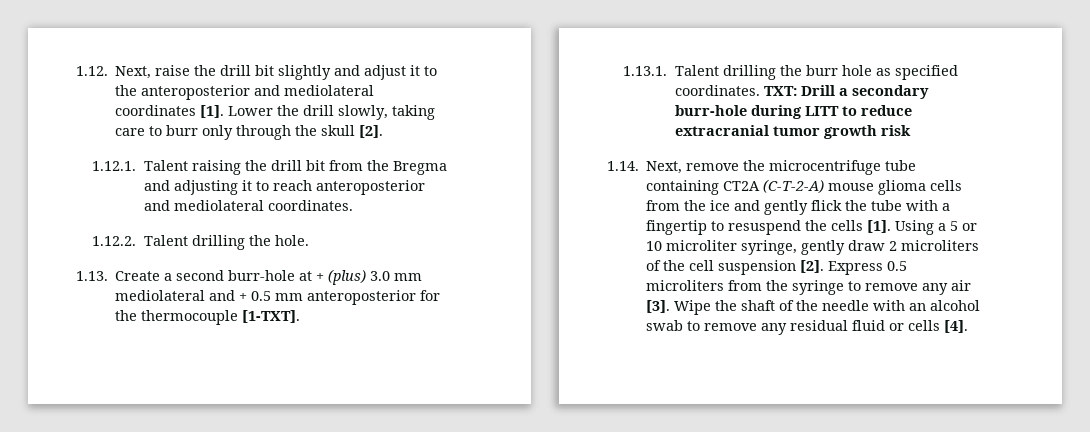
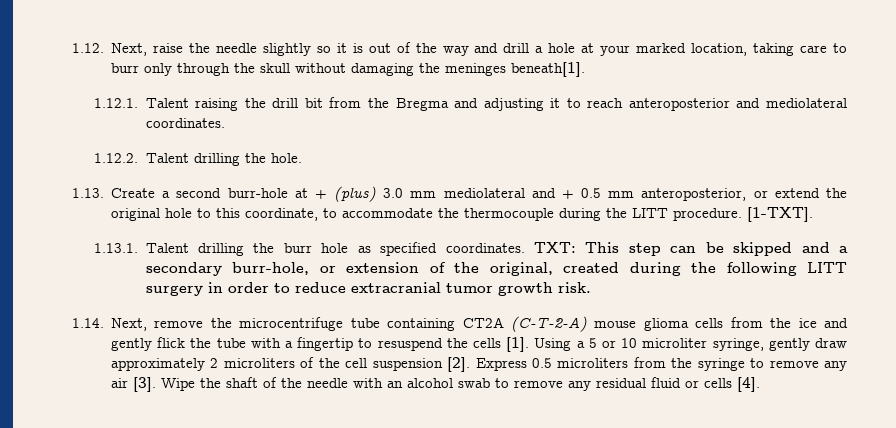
- 1.12. Next, raise the drill bit slightly and adjust it to the anteroposterior and mediolateral coordinates [1]. Lower the drill slowly, taking care to burr only through the skull [2].
+ 1.12. Next, raise the needle slightly so it is out of the way and drill a hole at your marked location, taking care to burr only through the skull without damaging the meninges beneath[1].
- 1.13. Create a second burr-hole at + (plus) 3.0 mm mediolateral and + 0.5 mm anteroposterior for the thermocouple [1-TXT].
+ 1.13. Create a second burr-hole at + (plus) 3.0 mm mediolateral and + 0.5 mm anteroposterior, or extend the original hole to this coordinate, to accommodate the thermocouple during the LITT procedure. [1-TXT].
- TXT: Drill a secondary burr-hole during LITT to reduce extracranial tumor growth risk
+ TXT: This step can be skipped and a secondary burr-hole, or extension of the original, created during the following LITT surgery in order to reduce extracranial tumor growth risk.
- Using a 5 or 10 microliter syringe, gently draw 2 microliters of the cell suspension [2].
+ Using a 5 or 10 microliter syringe, gently draw approximately 2 microliters of the cell suspension [2].

